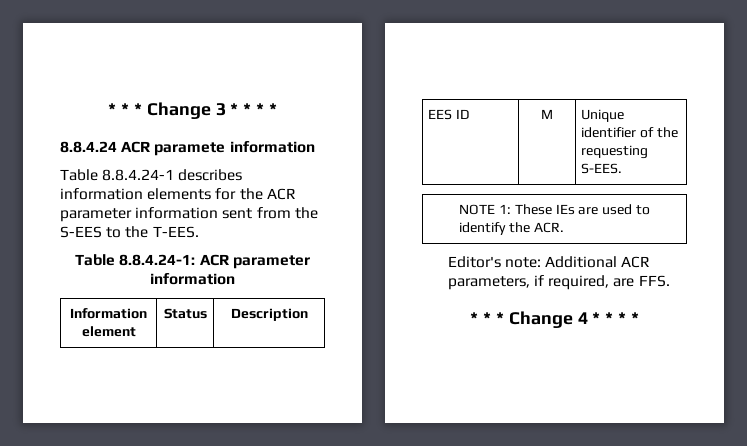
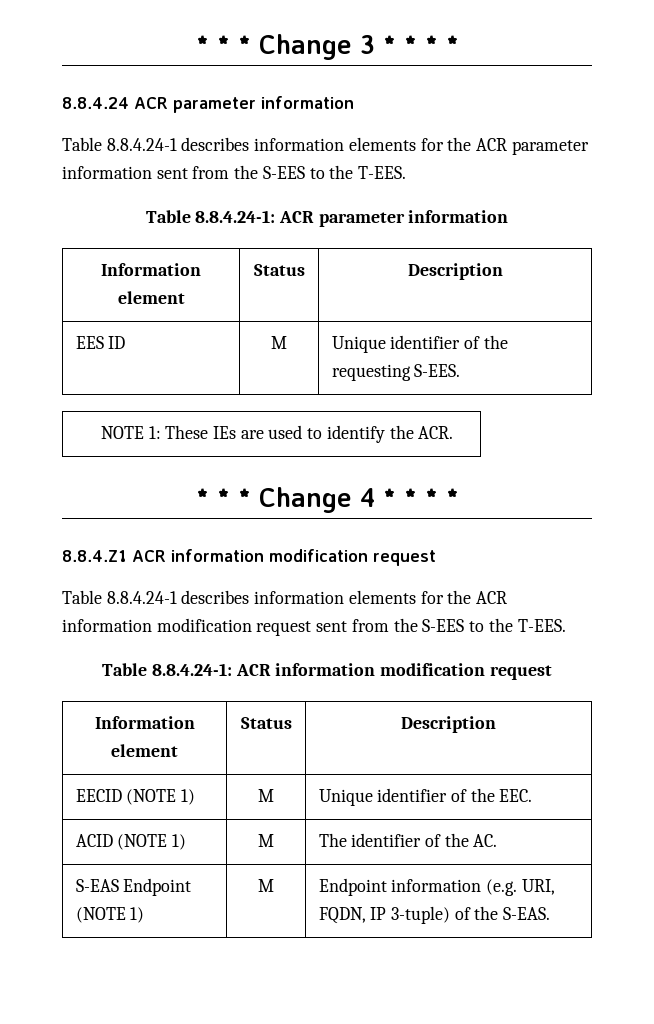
- 8.8.4.24 ACR paramete information
+ 8.8.4.24 ACR parameter information
- Editor's note: Additional ACR parameters, if required, are FFS.
+ 8.8.4.Z1 ACR information modification request
+ Table 8.8.4.24-1 describes information elements for the ACR information modification request sent from the S-EES to the T-EES.
+ Table 8.8.4.24-1: ACR information modification request
+ Information element | Status | Description
+ EECID (NOTE 1) | M | Unique identifier of the EEC.
+ ACID (NOTE 1) | M | The identifier of the AC.
+ S-EAS Endpoint (NOTE 1) | M | Endpoint information (e.g. URI, FQDN, IP 3-tuple) of the S-EAS.

